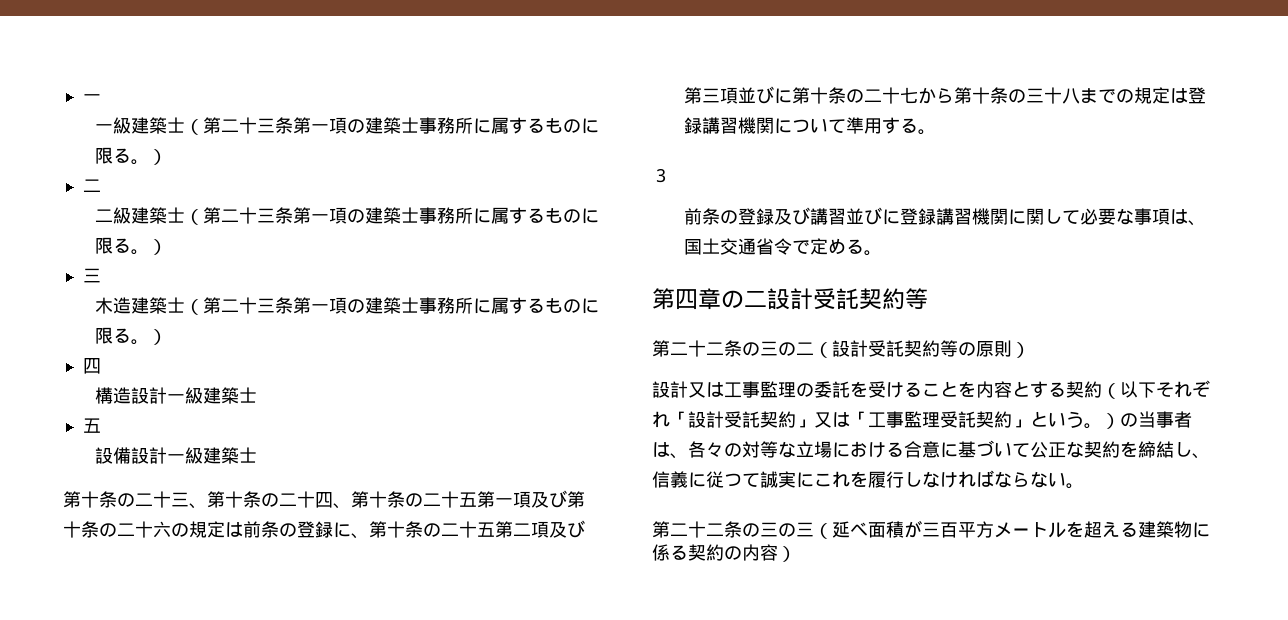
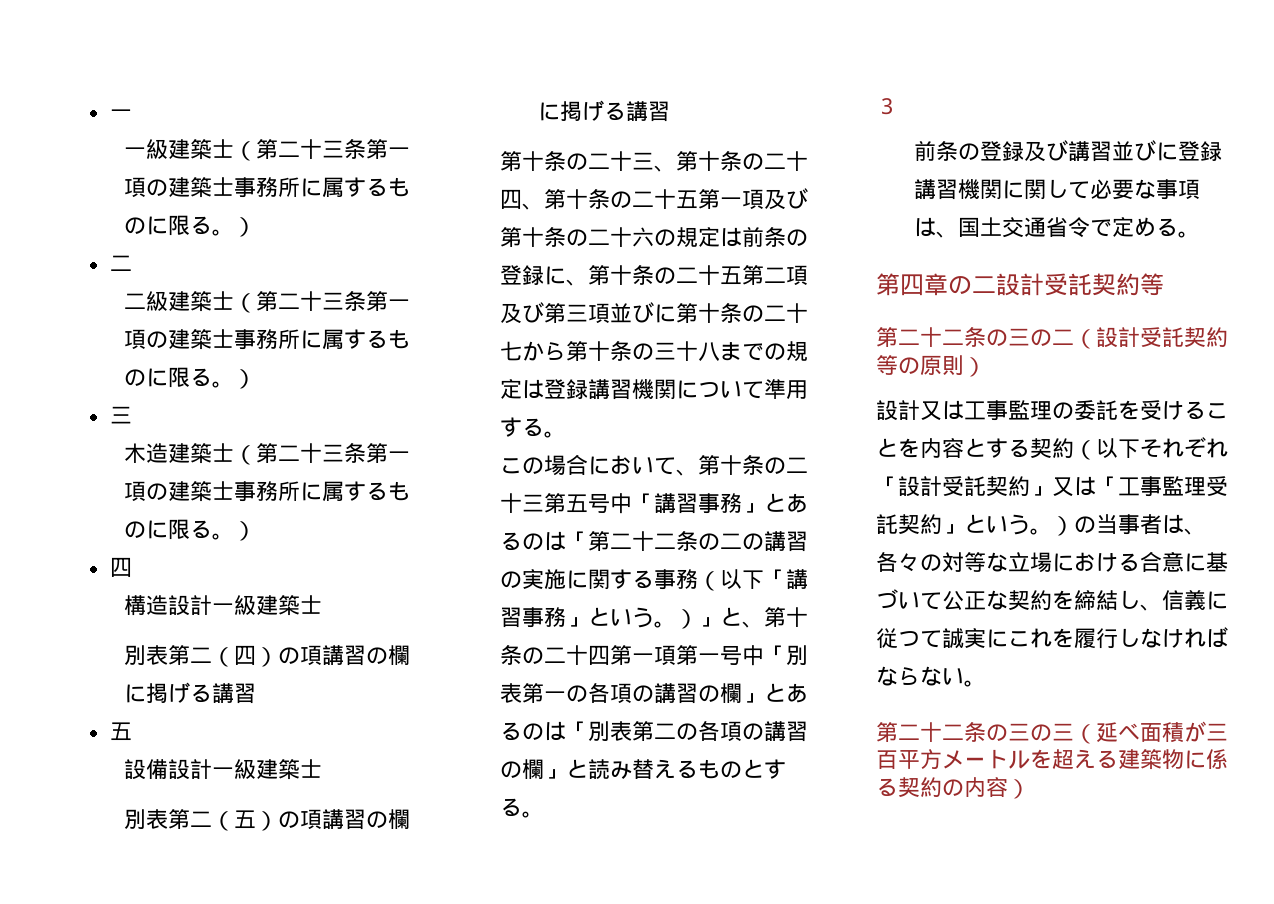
+ 別表第二（四）の項講習の欄に掲げる講習
+ 別表第二（五）の項講習の欄に掲げる講習
+ この場合において、第十条の二十三第五号中「講習事務」とあるのは「第二十二条の二の講習の実施に関する事務（以下「講習事務」という。）」と、第十条の二十四第一項第一号中「別表第一の各項の講習の欄」とあるのは「別表第二の各項の講習の欄」と読み替えるものとする。

